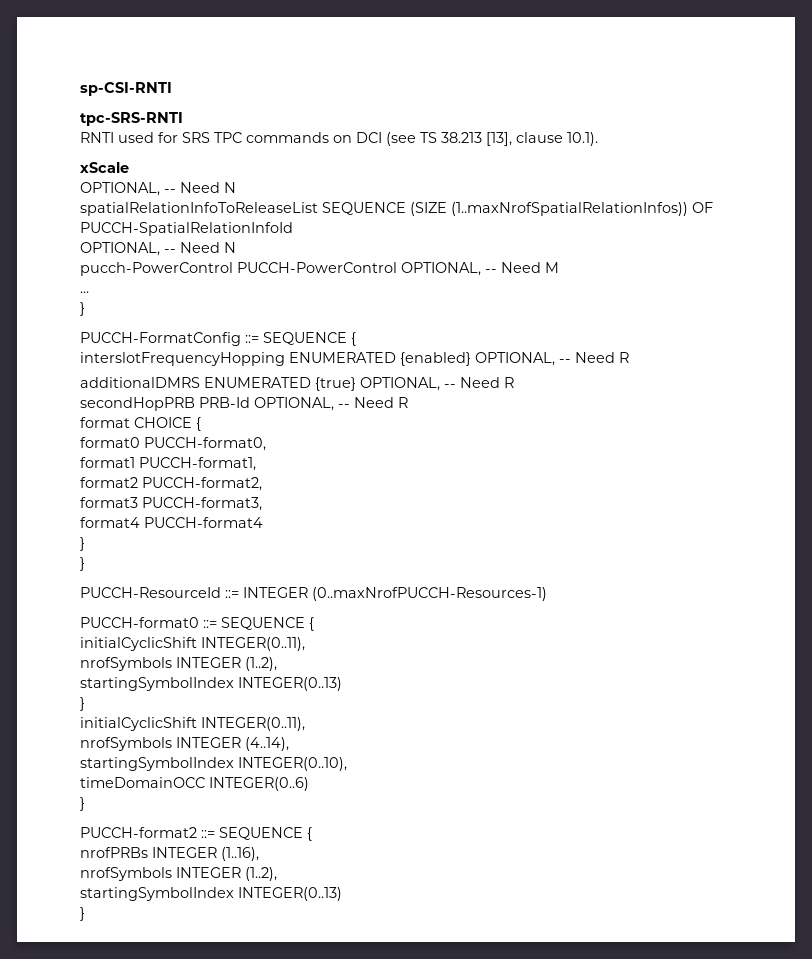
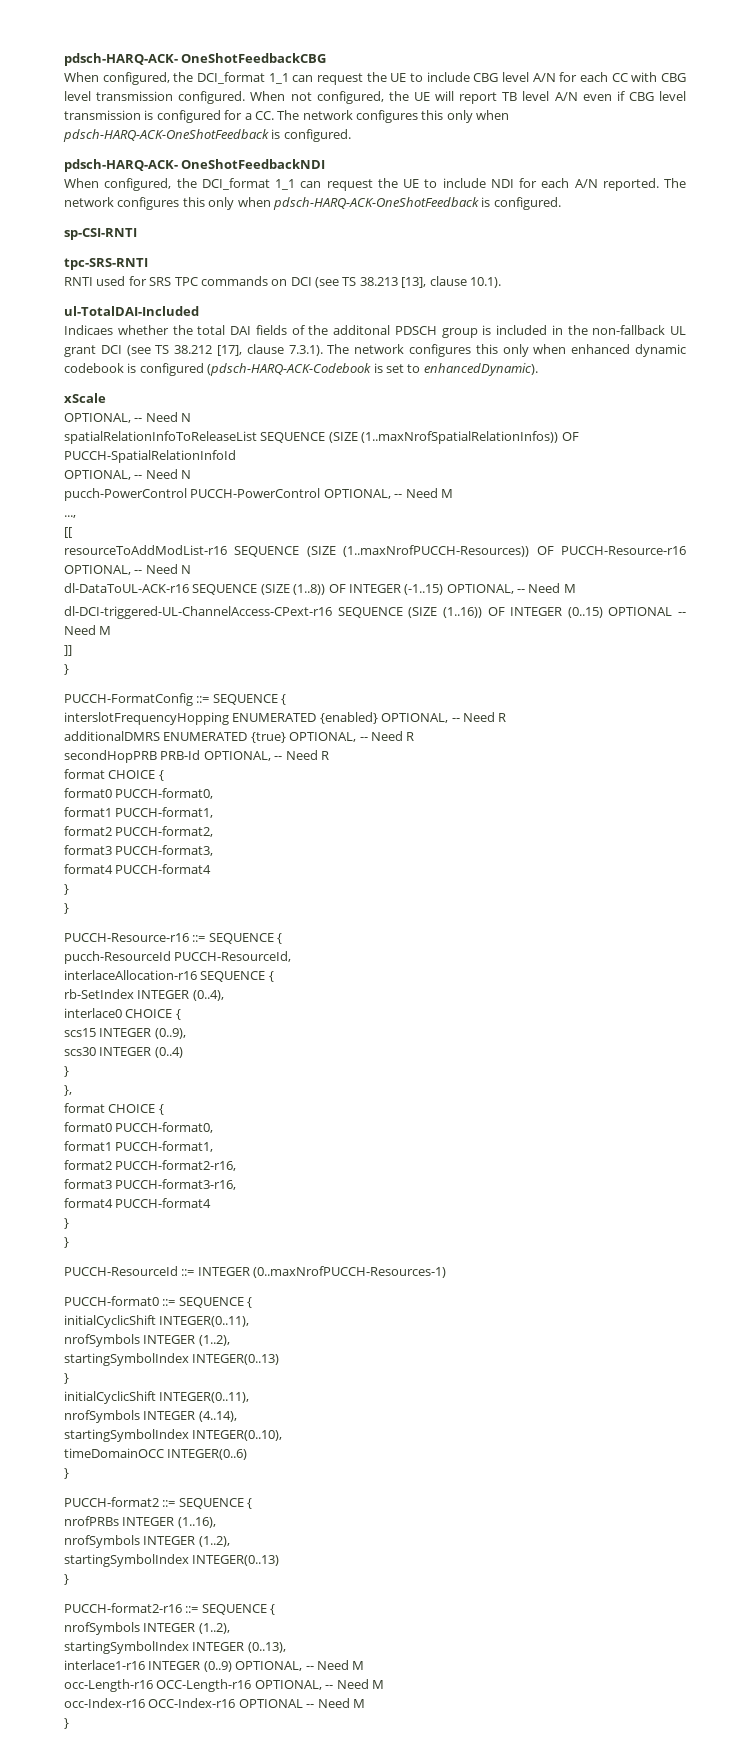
+ pdsch-HARQ-ACK- OneShotFeedbackCBG
+ When configured, the DCI_format 1_1 can request the UE to include CBG level A/N for each CC with CBG level transmission configured. When not configured, the UE will report TB level A/N even if CBG level transmission is configured for a CC. The network configures this only when pdsch-HARQ-ACK-OneShotFeedback is configured.
+ pdsch-HARQ-ACK- OneShotFeedbackNDI
+ When configured, the DCI_format 1_1 can request the UE to include NDI for each A/N reported. The network configures this only when pdsch-HARQ-ACK-OneShotFeedback is configured.
+ ul-TotalDAI-Included
+ Indicaes whether the total DAI fields of the additonal PDSCH group is included in the non-fallback UL grant DCI (see TS 38.212 [17], clause 7.3.1). The network configures this only when enhanced dynamic codebook is configured (pdsch-HARQ-ACK-Codebook is set to enhancedDynamic).
- ...
+ ...,
+ [[
+ resourceToAddModList-r16 SEQUENCE (SIZE (1..maxNrofPUCCH-Resources)) OF PUCCH-Resource-r16 OPTIONAL, -- Need N
+ dl-DataToUL-ACK-r16 SEQUENCE (SIZE (1..8)) OF INTEGER (-1..15) OPTIONAL, -- Need M
+ dl-DCI-triggered-UL-ChannelAccess-CPext-r16 SEQUENCE (SIZE (1..16)) OF INTEGER (0..15) OPTIONAL -- Need M
+ ]]
+ PUCCH-Resource-r16 ::= SEQUENCE {
+ pucch-ResourceId PUCCH-ResourceId,
+ interlaceAllocation-r16 SEQUENCE {
+ rb-SetIndex INTEGER (0..4),
+ interlace0 CHOICE {
+ scs15 INTEGER (0..9),
+ scs30 INTEGER (0..4)
+ }
+ },
+ format CHOICE {
+ format0 PUCCH-format0,
+ format1 PUCCH-format1,
+ format2 PUCCH-format2-r16,
+ format3 PUCCH-format3-r16,
+ format4 PUCCH-format4
+ }
+ }
+ PUCCH-format2-r16 ::= SEQUENCE {
+ nrofSymbols INTEGER (1..2),
+ startingSymbolIndex INTEGER (0..13),
+ interlace1-r16 INTEGER (0..9) OPTIONAL, -- Need M
+ occ-Length-r16 OCC-Length-r16 OPTIONAL, -- Need M
+ occ-Index-r16 OCC-Index-r16 OPTIONAL -- Need M
+ }

